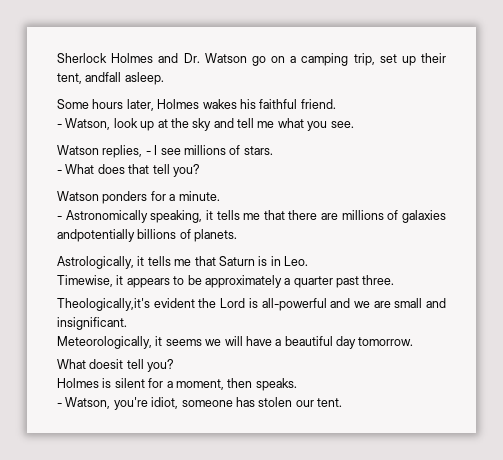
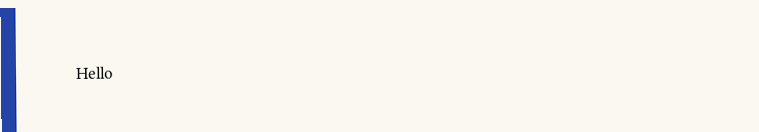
- Sherlock Holmes and Dr. Watson go on a camping trip, set up their tent, andfall asleep.
- Some hours later, Holmes wakes his faithful friend.
- - Watson, look up at the sky and tell me what you see.
- Watson replies, - I see millions of stars.
- - What does that tell you?
- Watson ponders for a minute.
- - Astronomically speaking, it tells me that there are millions of galaxies andpotentially billions of planets.
- Astrologically, it tells me that Saturn is in Leo.
- Timewise, it appears to be approximately a quarter past three.
- Theologically,it's evident the Lord is all-powerful and we are small and insignificant.
- Meteorologically, it seems we will have a beautiful day tomorrow.
- What doesit tell you?
- Holmes is silent for a moment, then speaks.
- - Watson, you're idiot, someone has stolen our tent.
+ Hello

